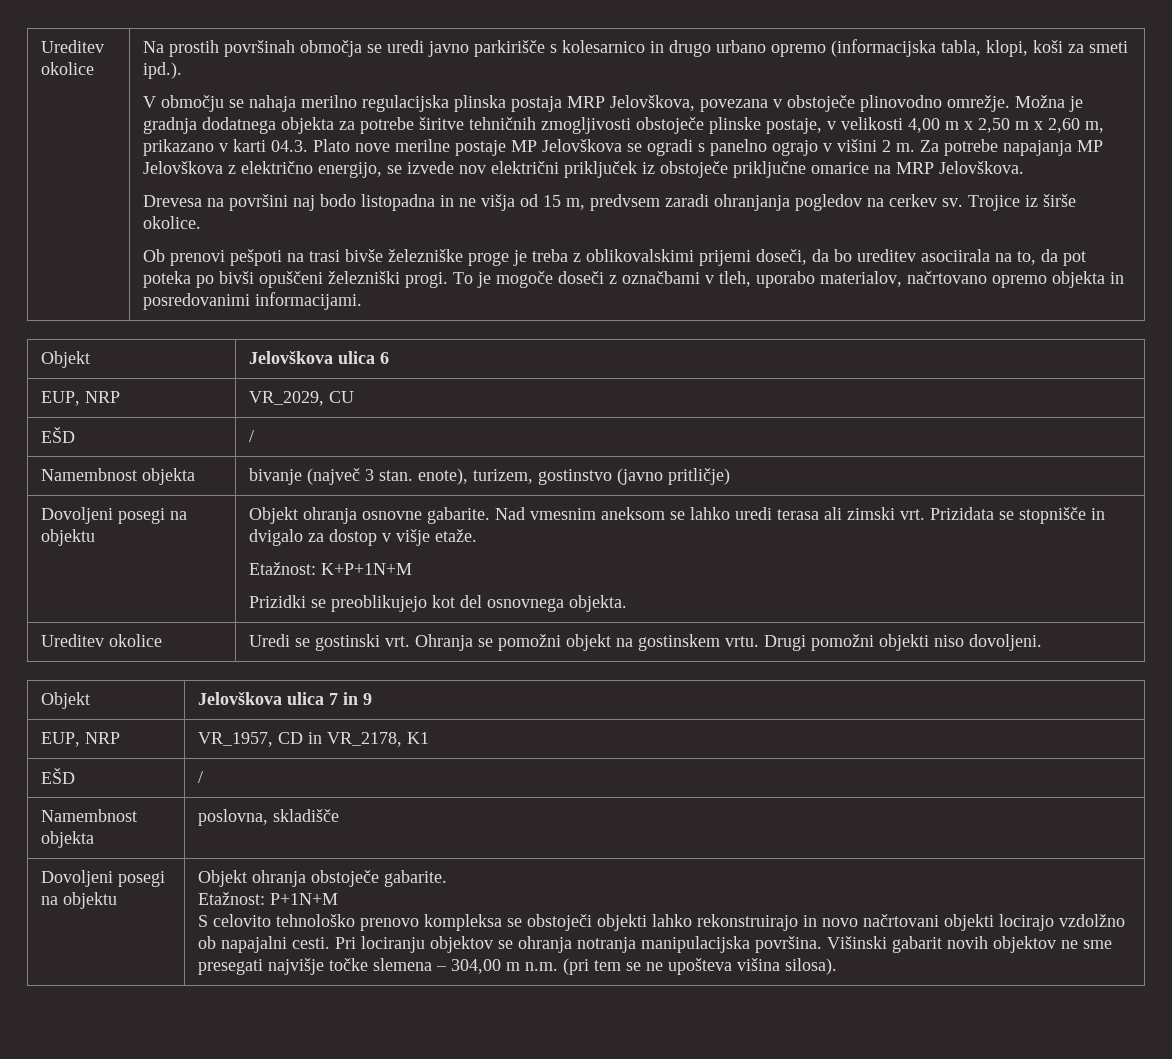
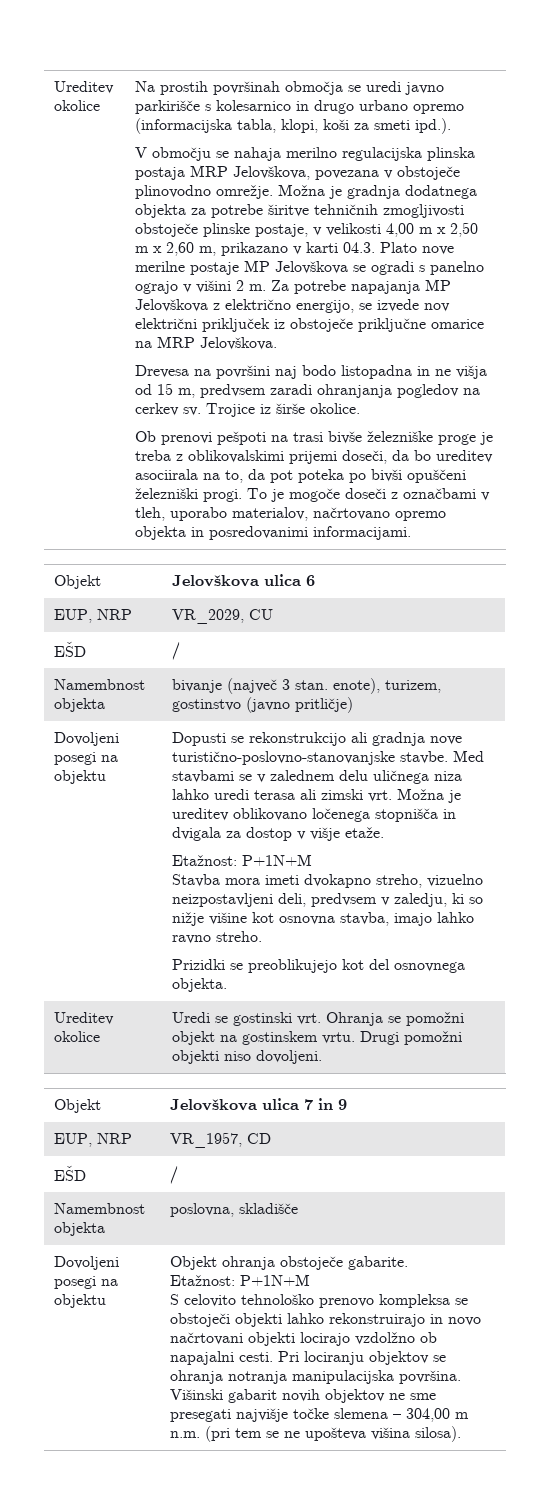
- Objekt ohranja osnovne gabarite. Nad vmesnim aneksom se lahko uredi terasa ali zimski vrt.
+ Dopusti se rekonstrukcijo ali gradnja nove turistično-poslovno-stanovanjske stavbe. Med stavbami se v zalednem delu uličnega niza lahko uredi terasa ali zimski vrt.
- Prizidata se stopnišče in dvigalo za dostop v višje etaže.
- Etažnost: K+P+1N+M
+ Možna je ureditev oblikovano ločenega stopnišča in dvigala za dostop v višje etaže.
+ Etažnost: P+1N+M
+ Stavba mora imeti dvokapno streho, vizuelno neizpostavljeni deli, predvsem v zaledju, ki so nižje višine kot osnovna stavba, imajo lahko ravno streho.
- EUP, NRP | VR_1957, CD in VR_2178, K1
+ EUP, NRP | VR_1957, CD

